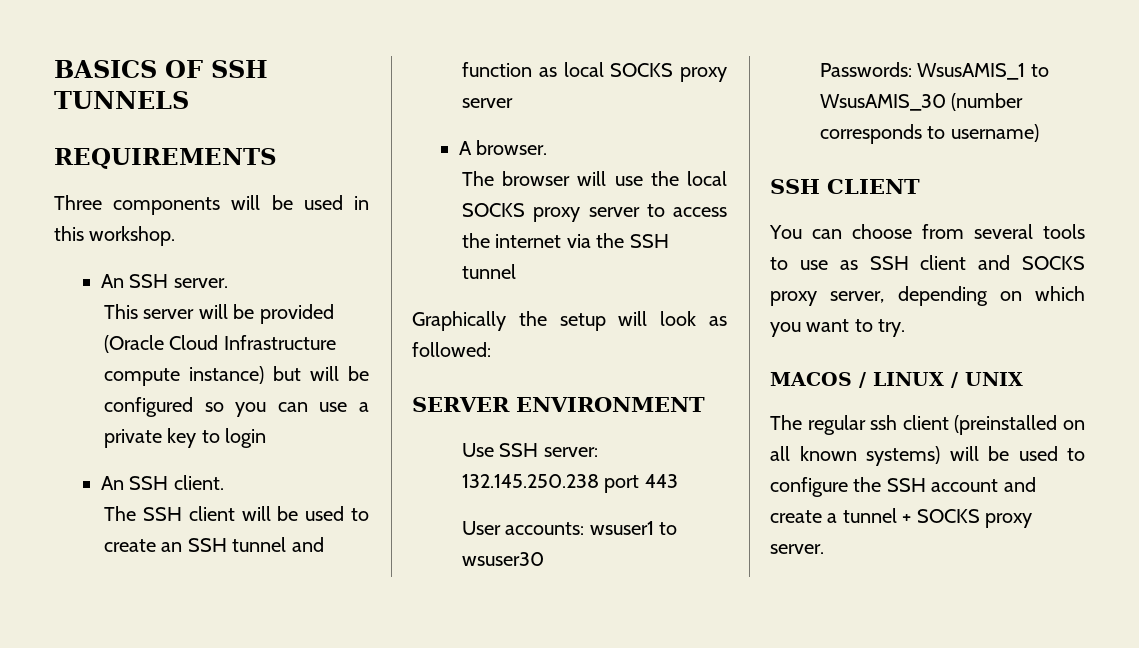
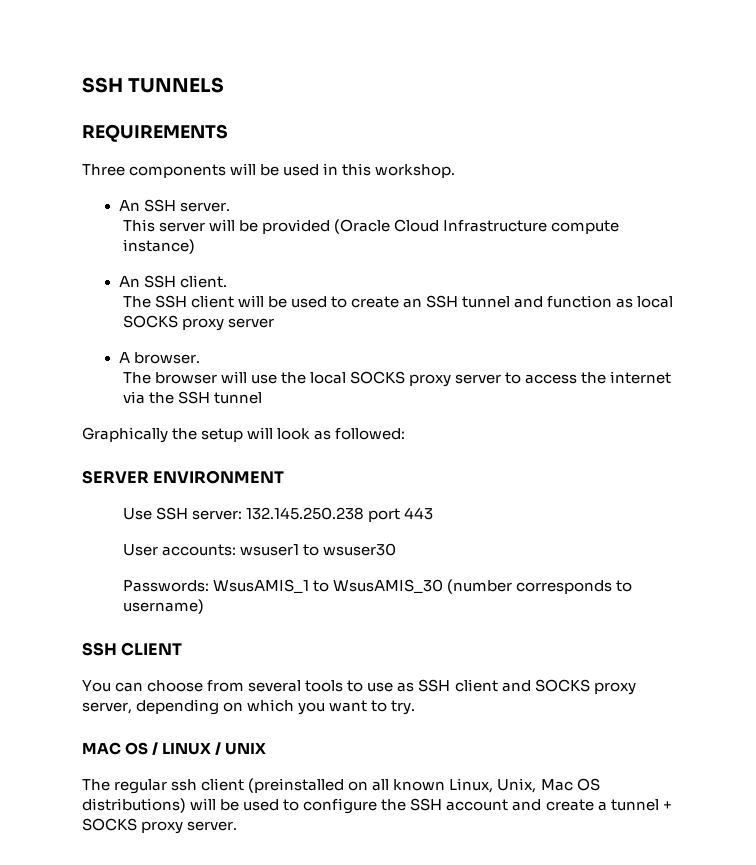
- BASICS OF SSH TUNNELS
+ SSH TUNNELS
- This server will be provided (Oracle Cloud Infrastructure compute instance) but will be configured so you can use a private key to login
+ This server will be provided (Oracle Cloud Infrastructure compute instance)
- MACOS / LINUX / UNIX
+ MAC OS / LINUX / UNIX
- The regular ssh client (preinstalled on all known systems) will be used to configure the SSH account and create a tunnel + SOCKS proxy server.
+ The regular ssh client (preinstalled on all known Linux, Unix, Mac OS distributions) will be used to configure the SSH account and create a tunnel + SOCKS proxy server.

